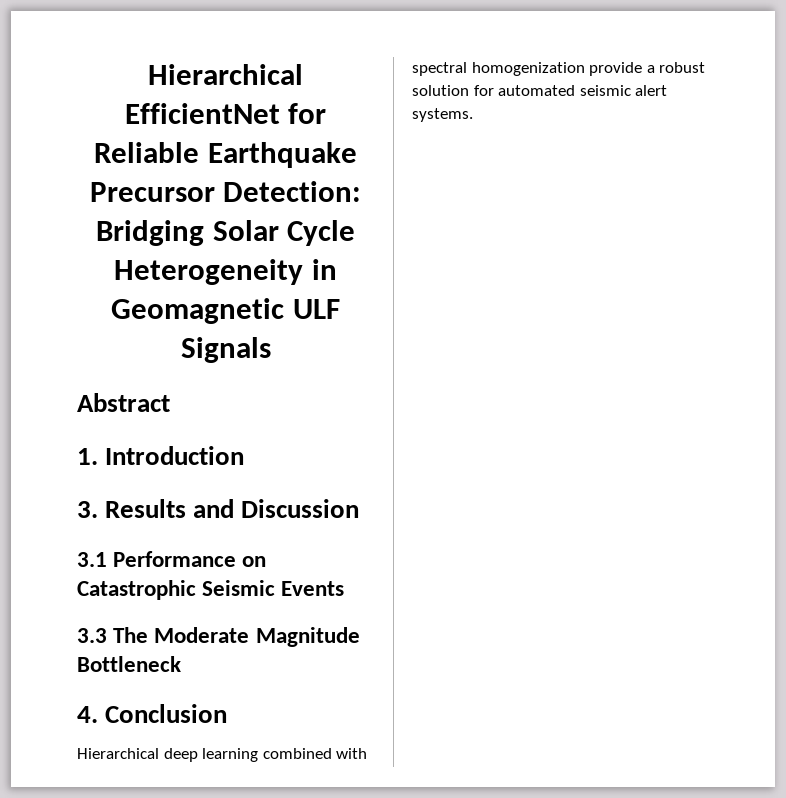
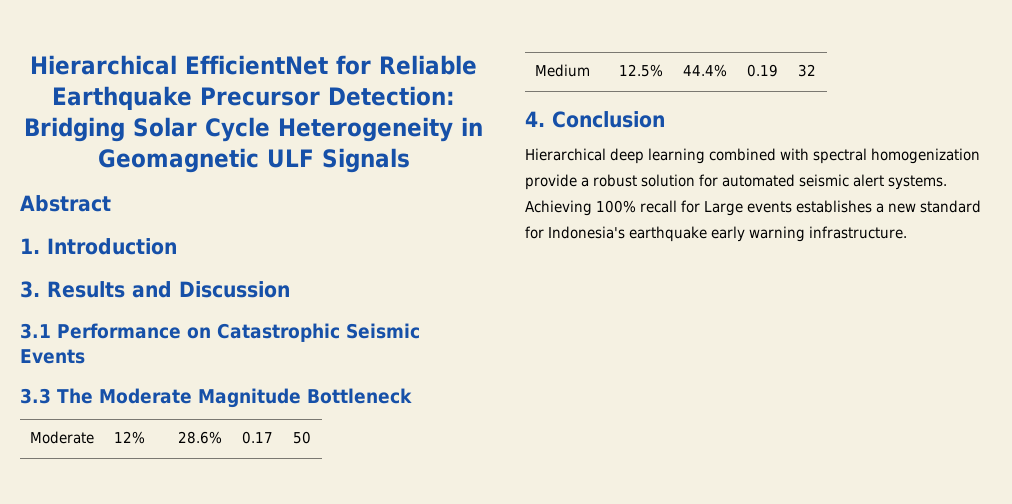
+ Moderate | 12% | 28.6% | 0.17 | 50
+ Medium | 12.5% | 44.4% | 0.19 | 32
+ Achieving 100% recall for Large events establishes a new standard for Indonesia's earthquake early warning infrastructure.

